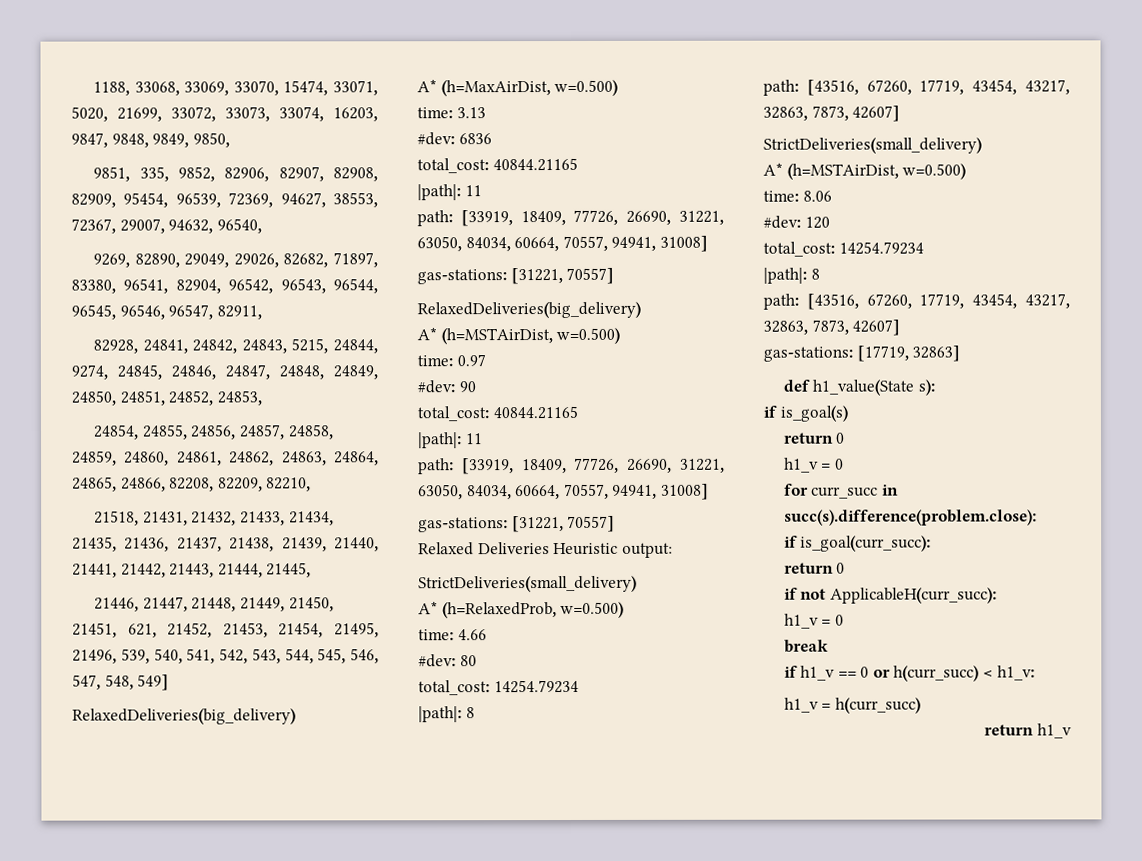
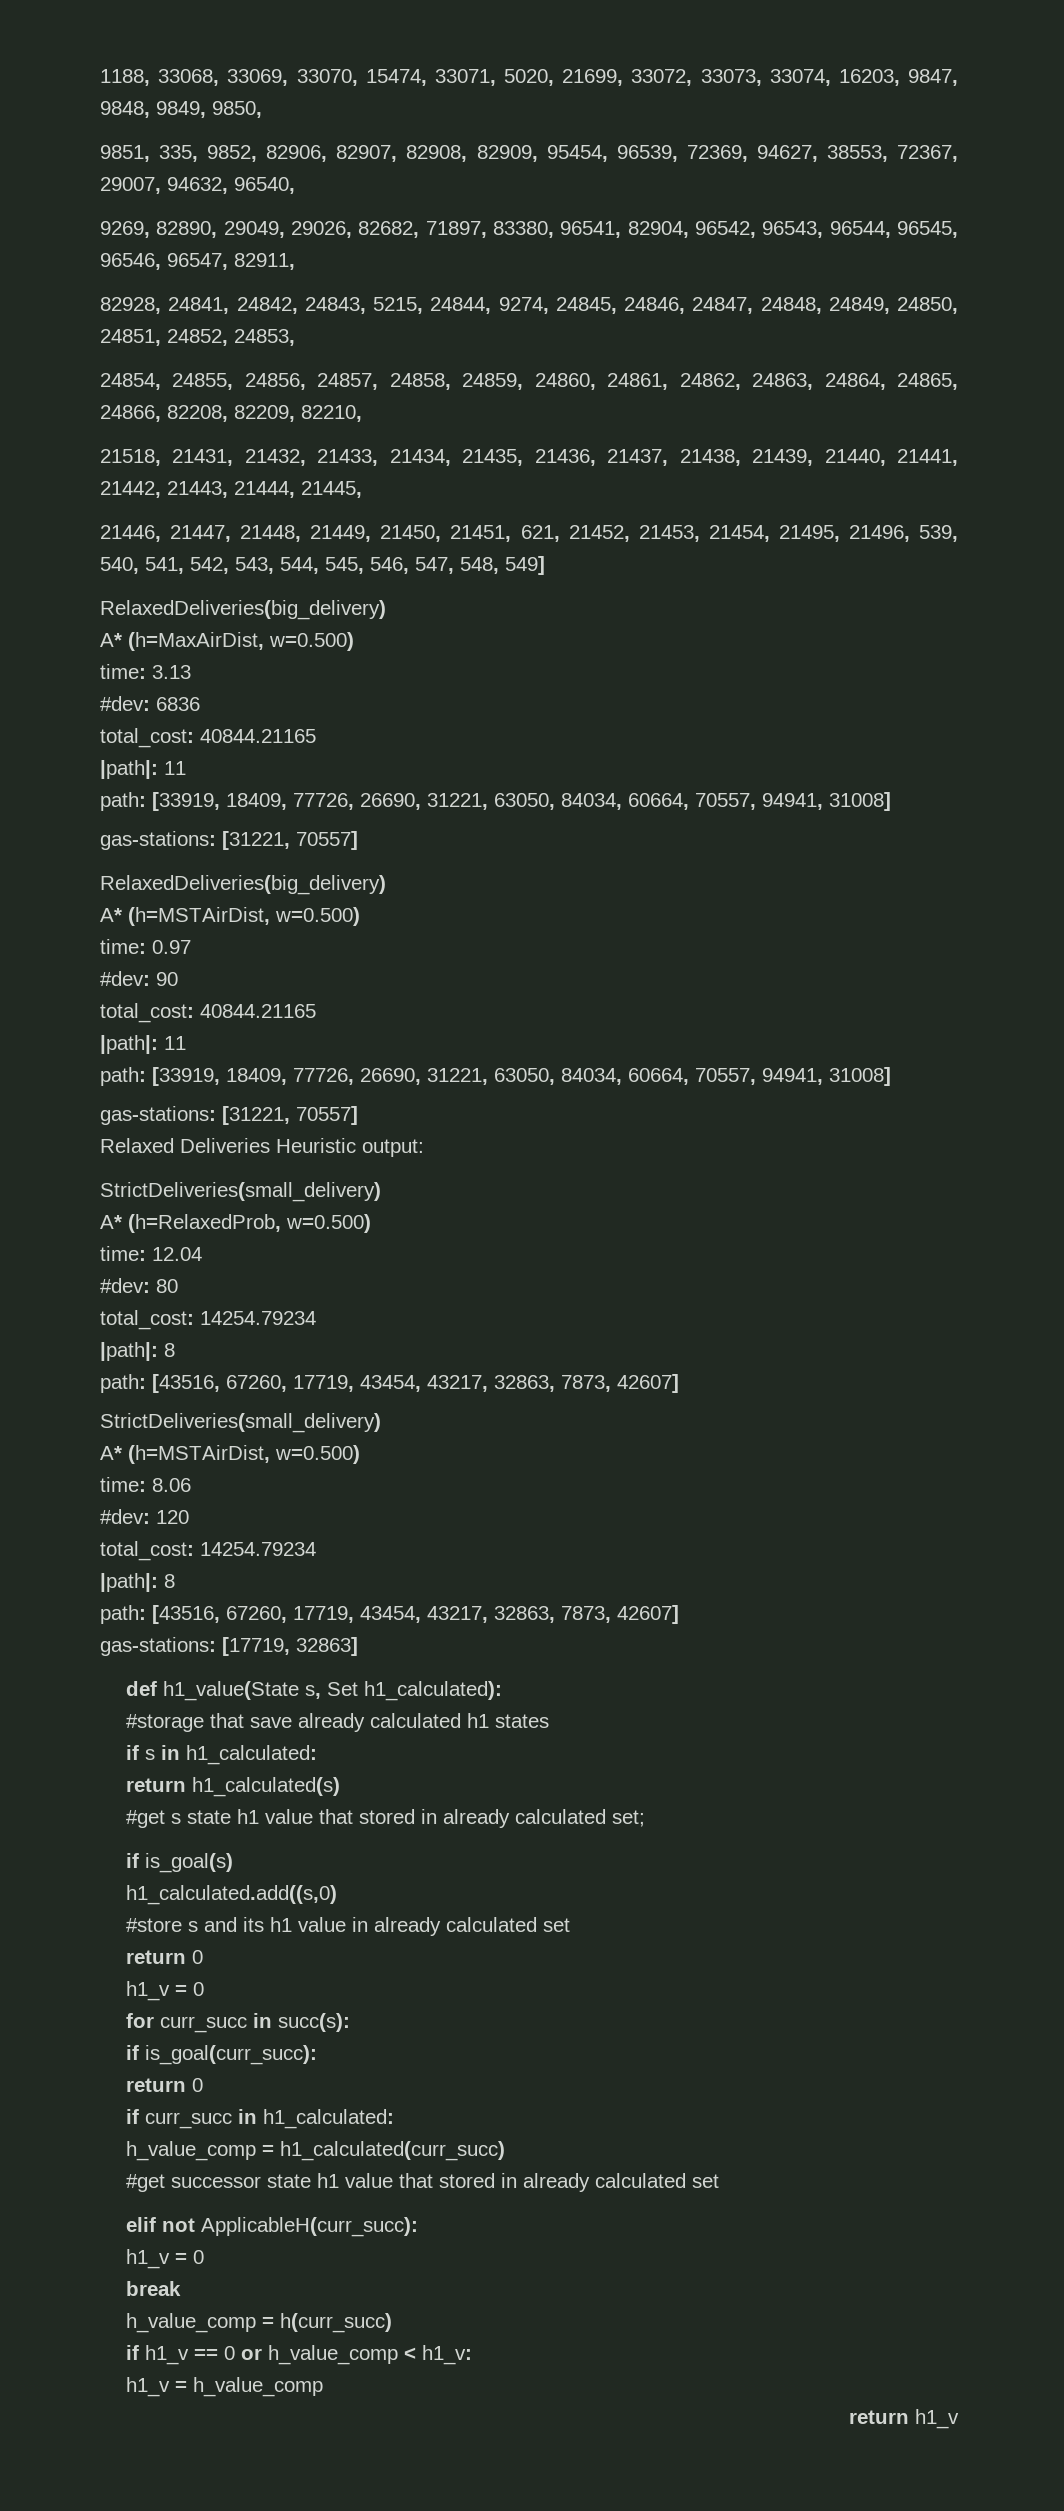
- time: 4.66
+ time: 12.04
- def h1_value(State s):
+ def h1_value(State s, Set h1_calculated):
+ #storage that save already calculated h1 states
+ if s in h1_calculated:
+ return h1_calculated(s)
+ #get s state h1 value that stored in already calculated set;
  if is_goal(s)
+ h1_calculated.add((s,0)
+ #store s and its h1 value in already calculated set
- for curr_succ in succ(s).difference(problem.close):
+ for curr_succ in succ(s):
- if not ApplicableH(curr_succ):
+ if curr_succ in h1_calculated:
+ h_value_comp = h1_calculated(curr_succ)
+ #get successor state h1 value that stored in already calculated set
+ elif not ApplicableH(curr_succ):
+ h_value_comp = h(curr_succ)
- if h1_v == 0 or h(curr_succ) < h1_v:
+ if h1_v == 0 or h_value_comp < h1_v:
- h1_v = h(curr_succ)
+ h1_v = h_value_comp

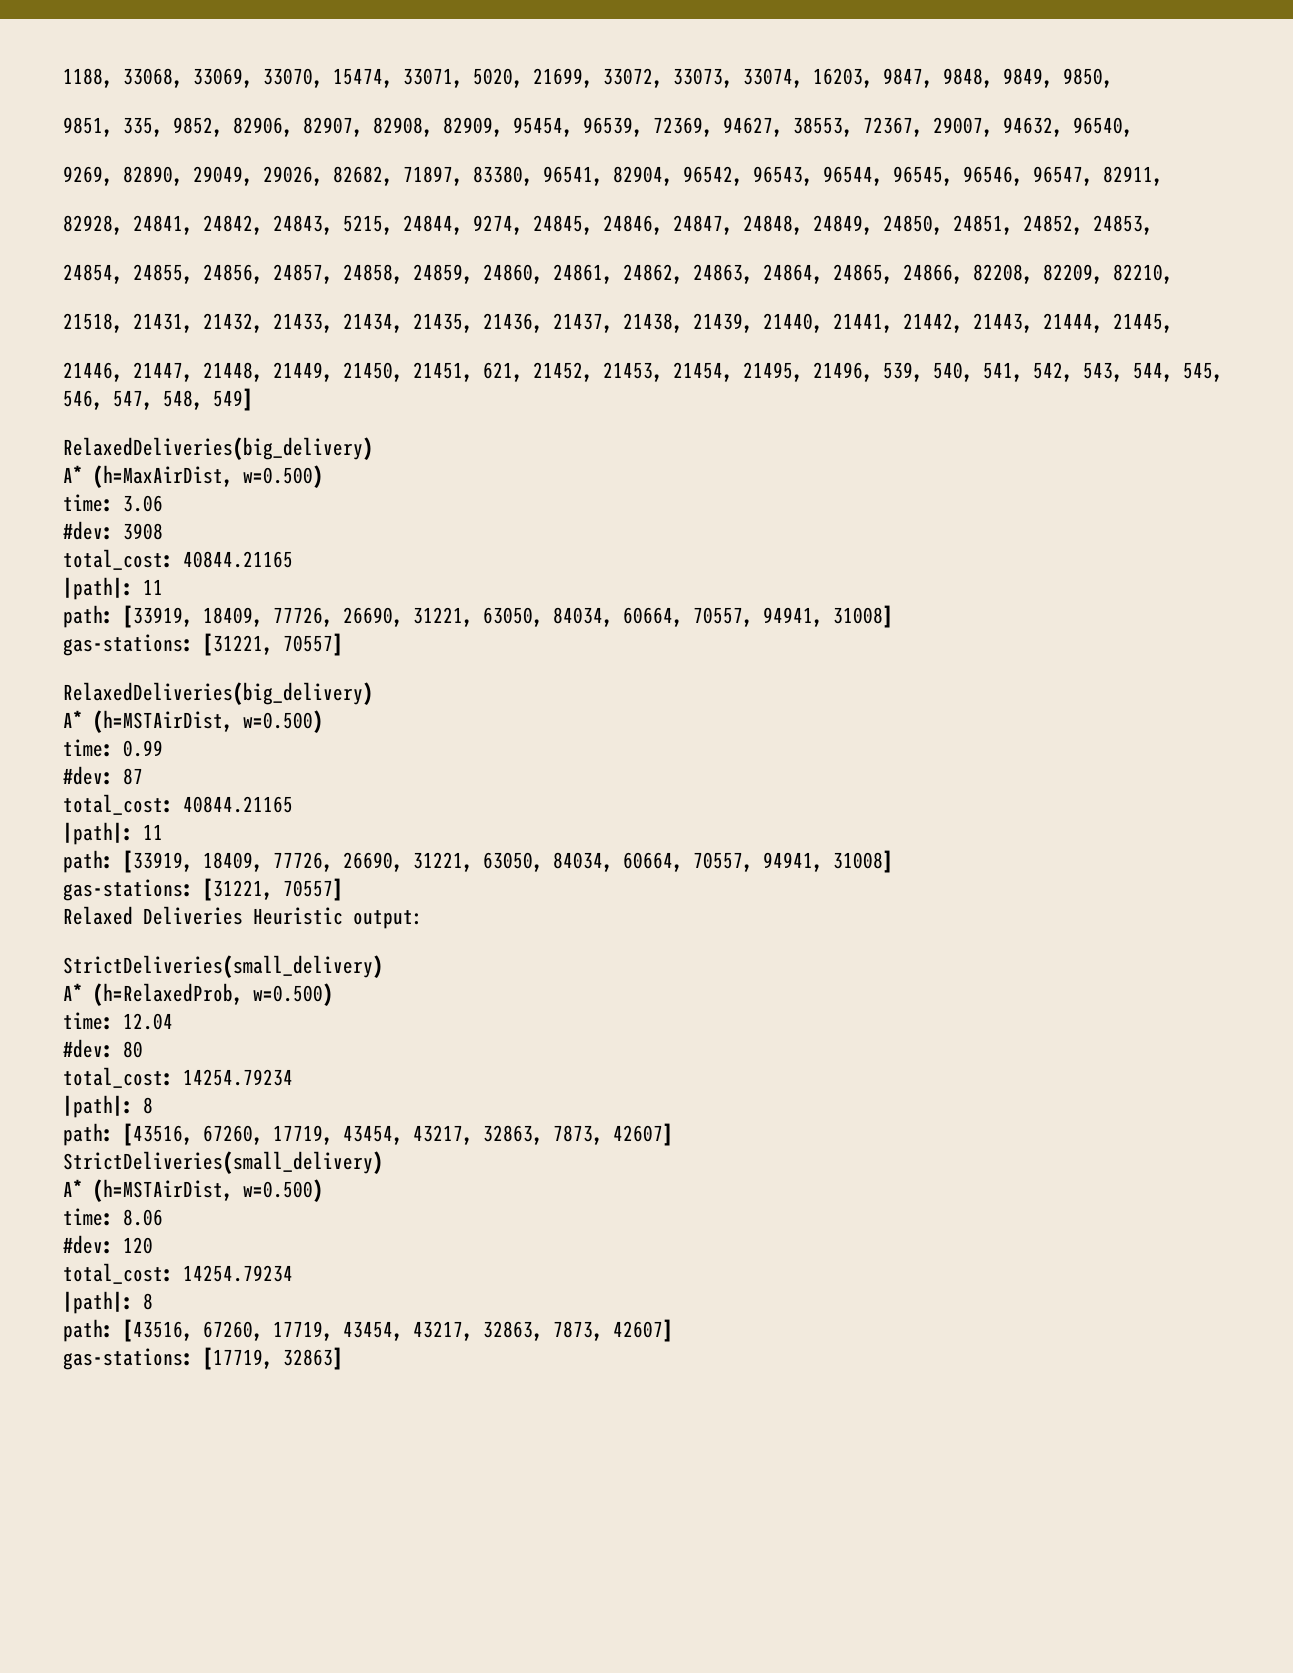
- time: 3.13
- #dev: 6836
+ time: 3.06
+ #dev: 3908
- time: 0.97
- #dev: 90
+ time: 0.99
+ #dev: 87
- def h1_value(State s, Set h1_calculated):
- #storage that save already calculated h1 states
- if s in h1_calculated:
- return h1_calculated(s)
- #get s state h1 value that stored in already calculated set;
- if is_goal(s)
- h1_calculated.add((s,0)
- #store s and its h1 value in already calculated set
- return 0
- h1_v = 0
- for curr_succ in succ(s):
- if is_goal(curr_succ):
- return 0
- if curr_succ in h1_calculated:
- h_value_comp = h1_calculated(curr_succ)
- #get successor state h1 value that stored in already calculated set
- elif not ApplicableH(curr_succ):
- h1_v = 0
- break
- h_value_comp = h(curr_succ)
- if h1_v == 0 or h_value_comp < h1_v:
- h1_v = h_value_comp
- return h1_v

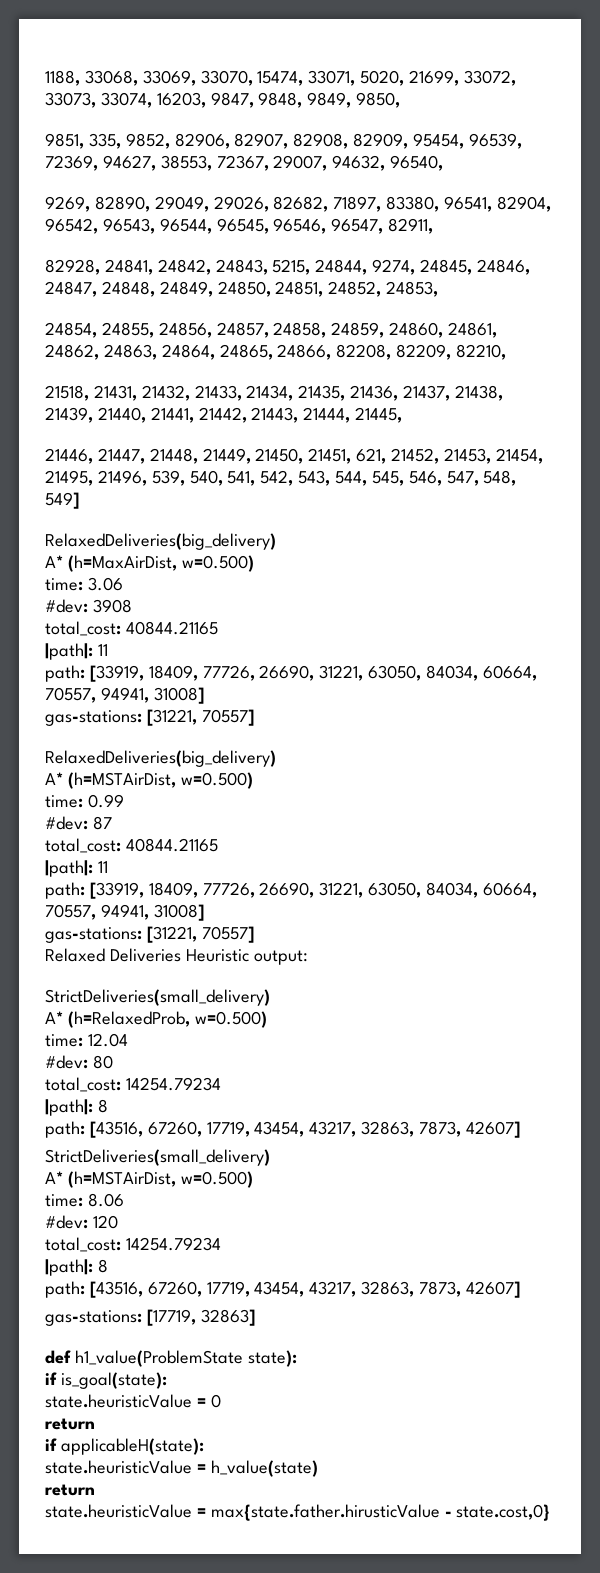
+ def h1_value(ProblemState state):
+ if is_goal(state):
+ state.heuristicValue = 0
+ return
+ if applicableH(state):
+ state.heuristicValue = h_value(state)
+ return
+ state.heuristicValue = max{state.father.hirusticValue - state.cost,0}

